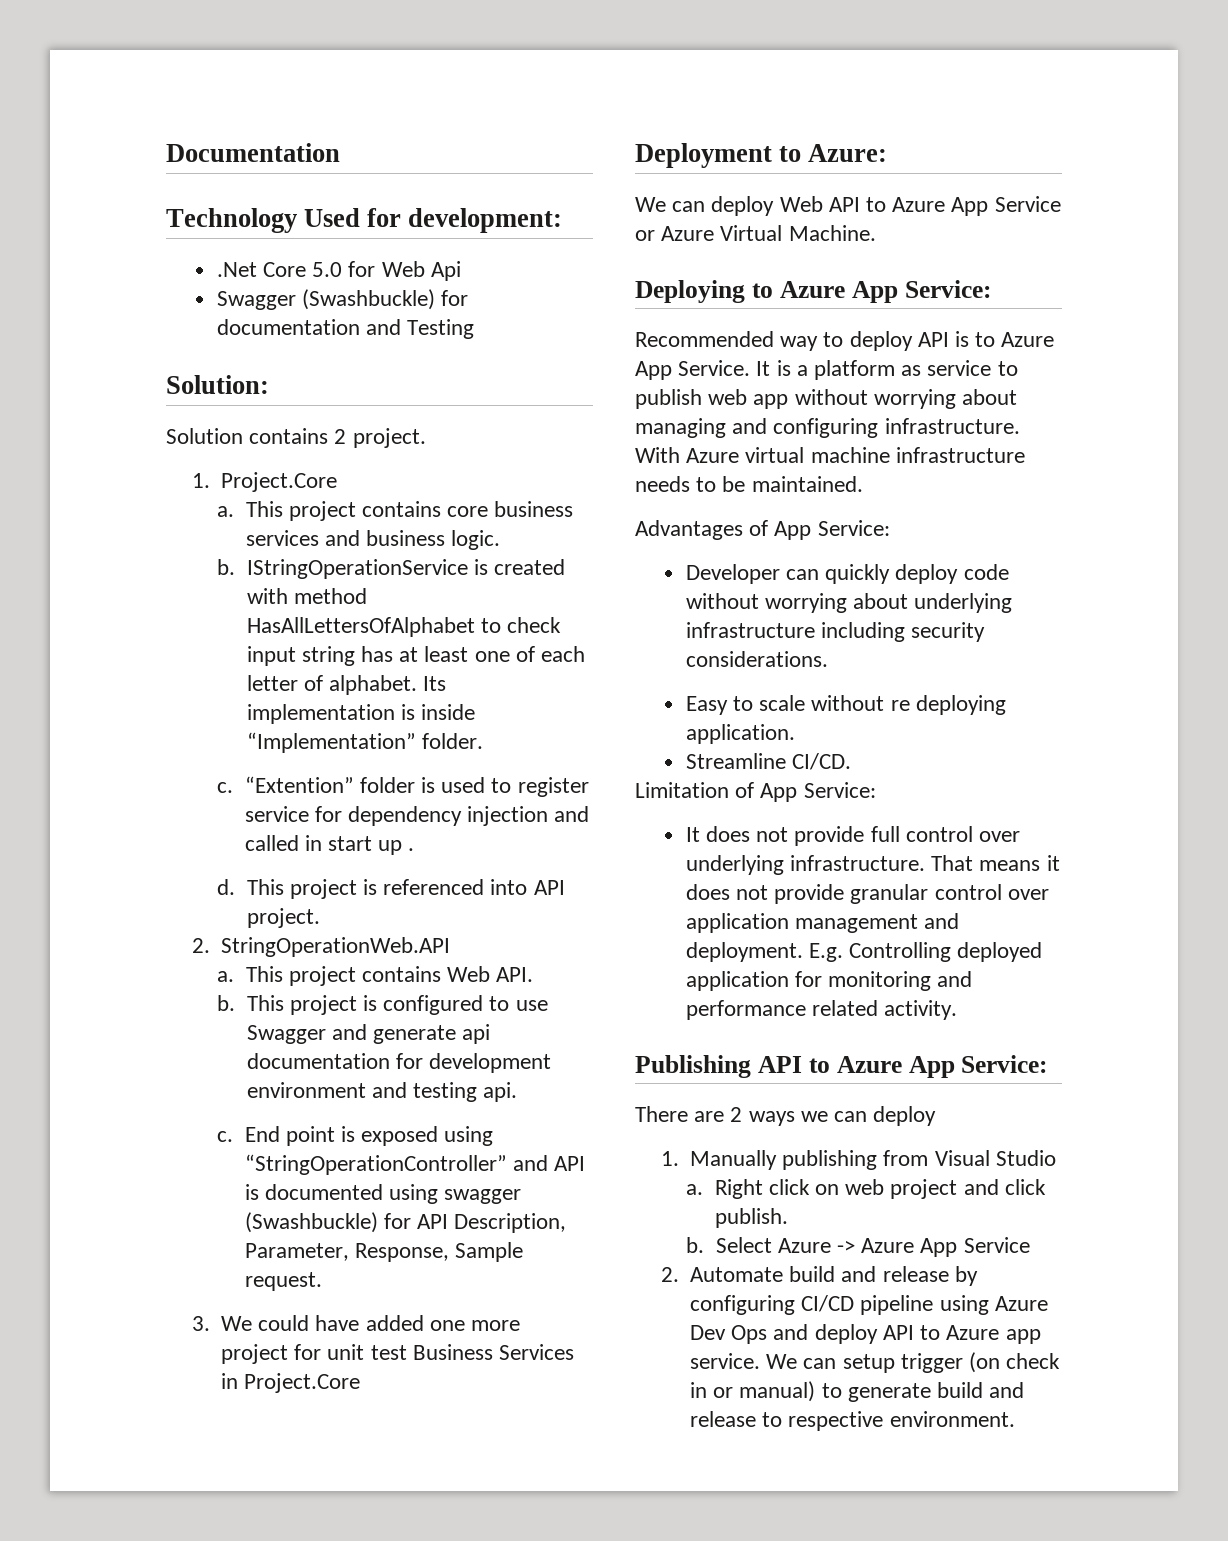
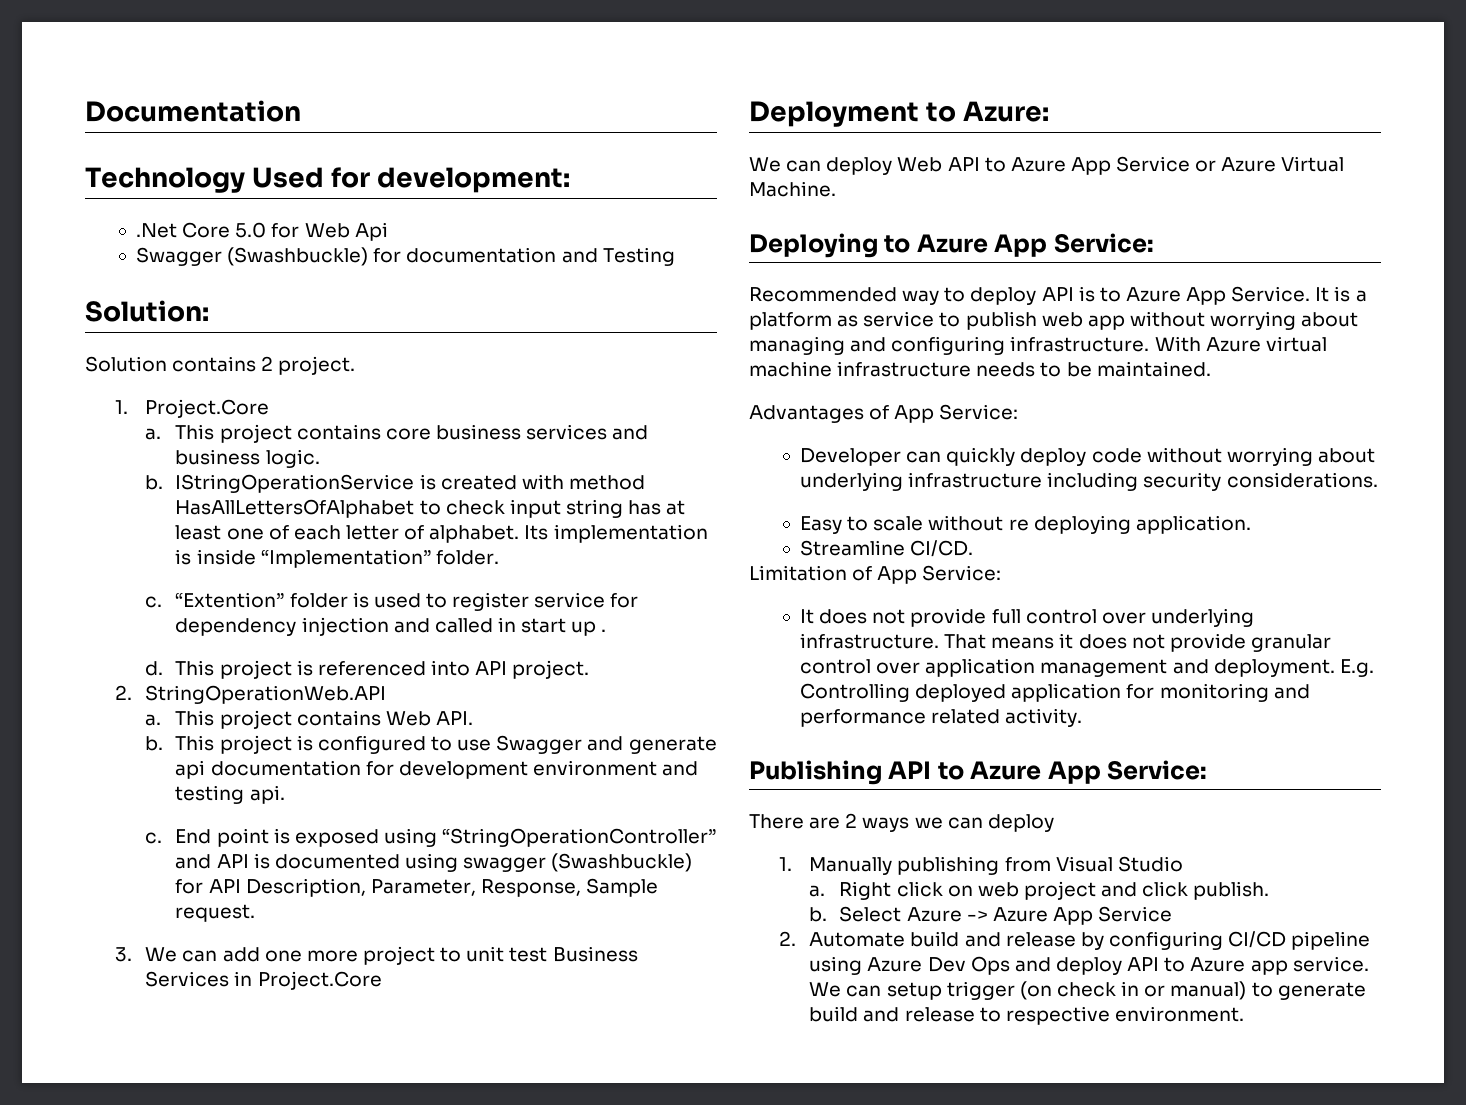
- 3. We could have added one more project for unit test Business Services in Project.Core
+ 3. We can add one more project to unit test Business Services in Project.Core

